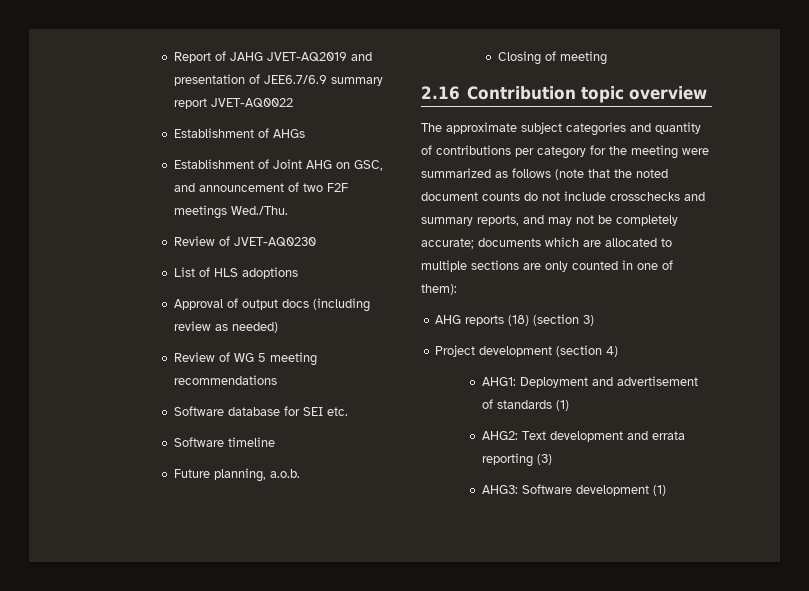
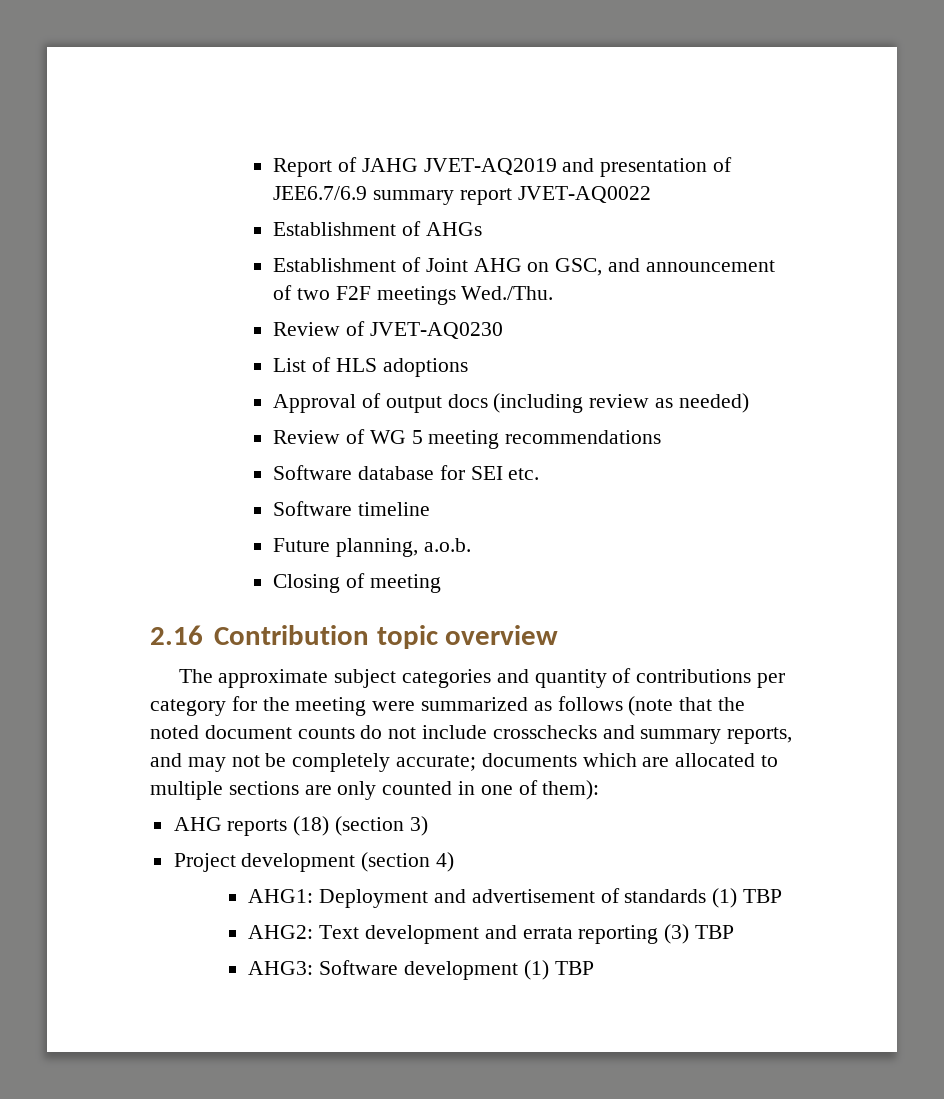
- AHG1: Deployment and advertisement of standards (1)
+ AHG1: Deployment and advertisement of standards (1) TBP
- AHG2: Text development and errata reporting (3)
+ AHG2: Text development and errata reporting (3) TBP
- AHG3: Software development (1)
+ AHG3: Software development (1) TBP

